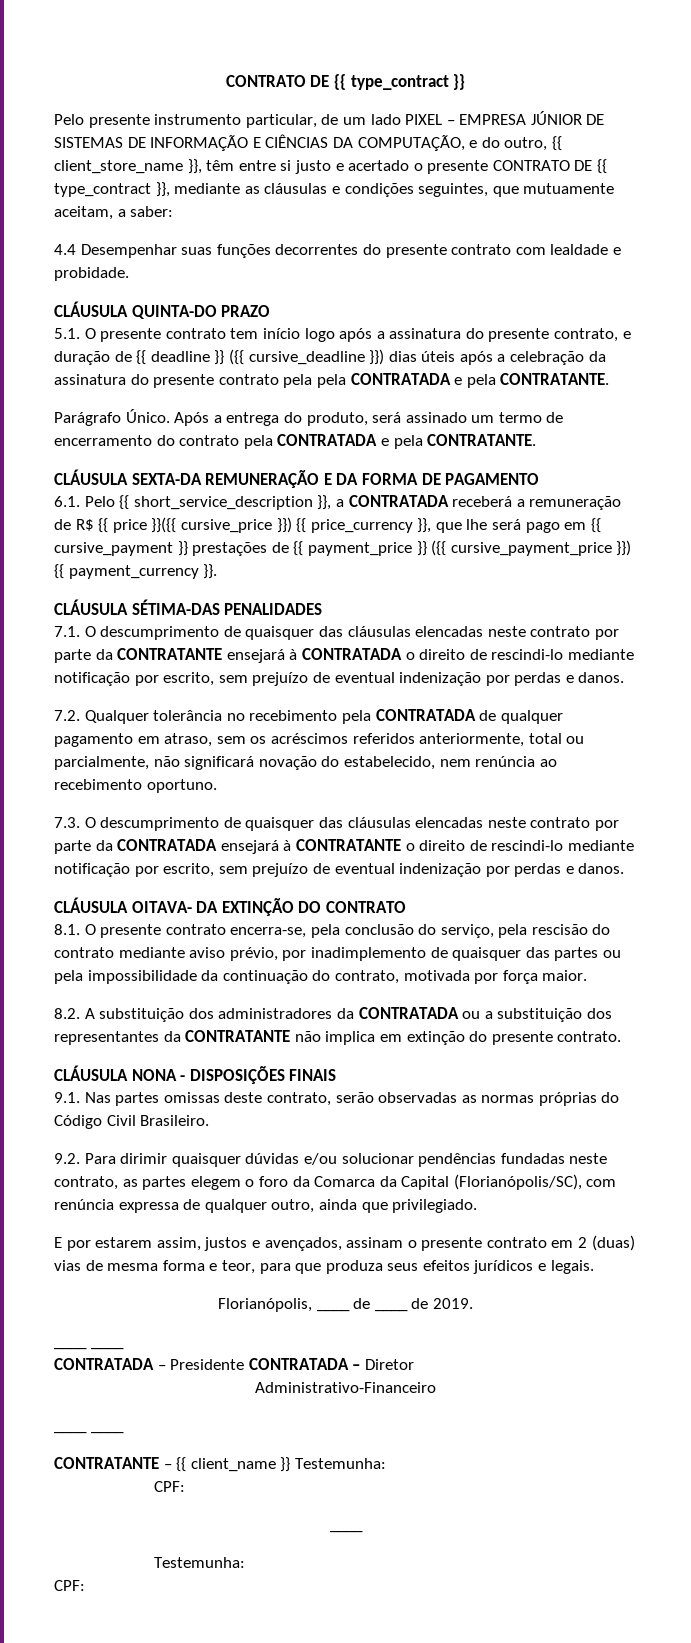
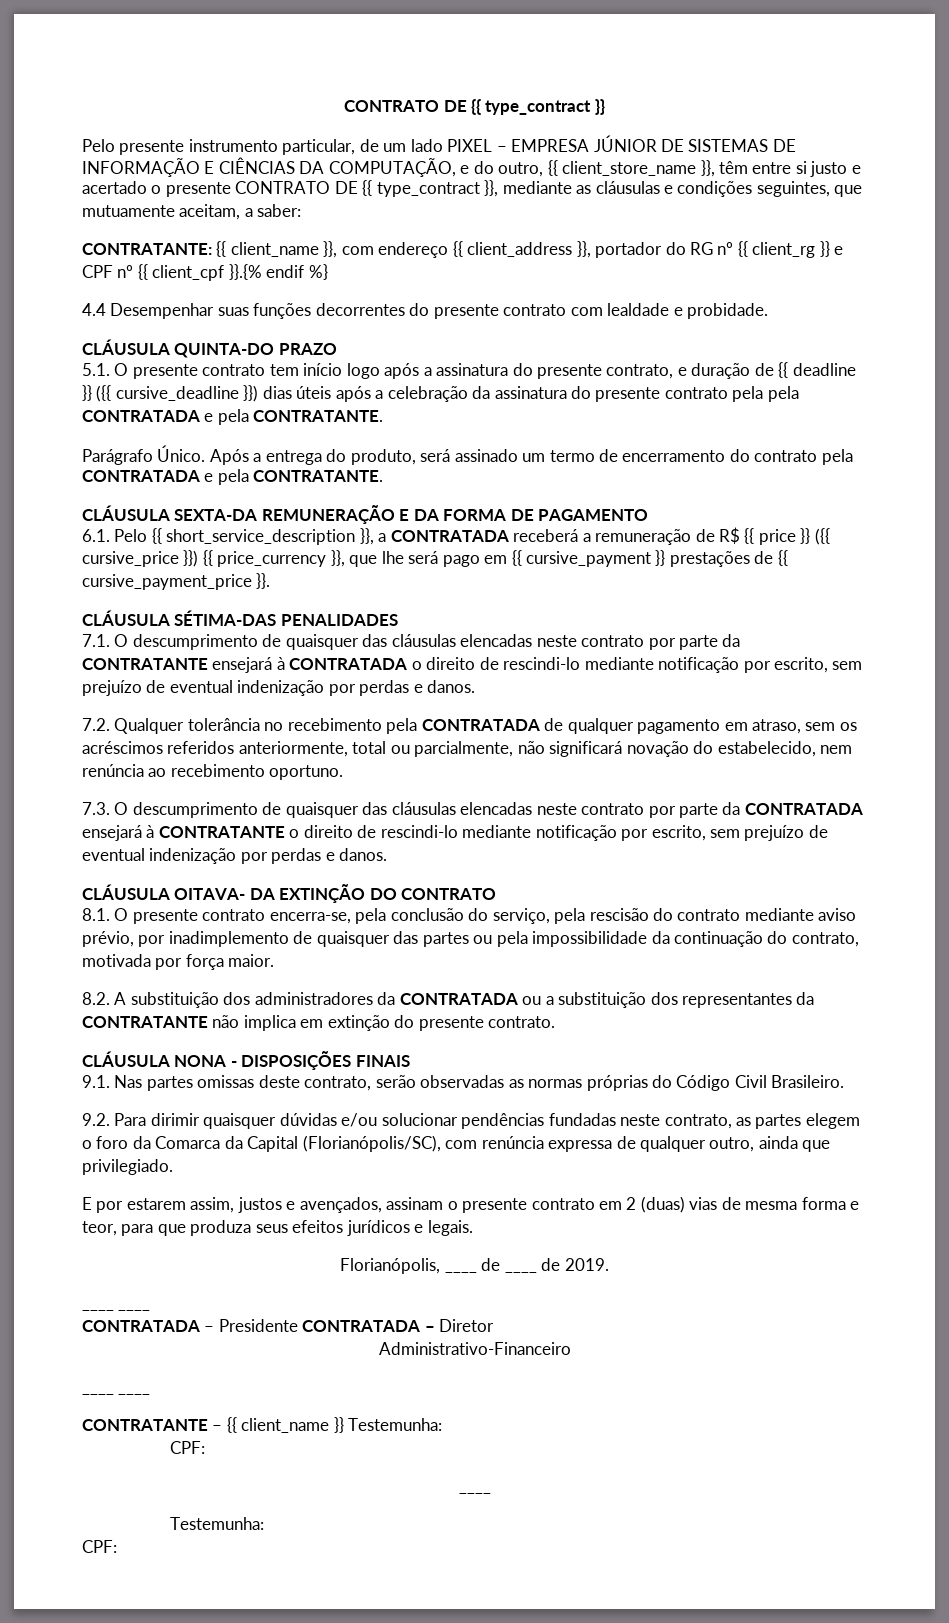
+ CONTRATANTE: {{ client_name }}, com endereço {{ client_address }}, portador do RG nº {{ client_rg }} e CPF nº {{ client_cpf }}.{% endif %}
- 6.1. Pelo {{ short_service_description }}, a CONTRATADA receberá a remuneração de R$ {{ price }}({{ cursive_price }}) {{ price_currency }}, que lhe será pago em {{ cursive_payment }} prestações de {{ payment_price }} ({{ cursive_payment_price }}) {{ payment_currency }}.
+ 6.1. Pelo {{ short_service_description }}, a CONTRATADA receberá a remuneração de R$ {{ price }} ({{ cursive_price }}) {{ price_currency }}, que lhe será pago em {{ cursive_payment }} prestações de {{ cursive_payment_price }}.

